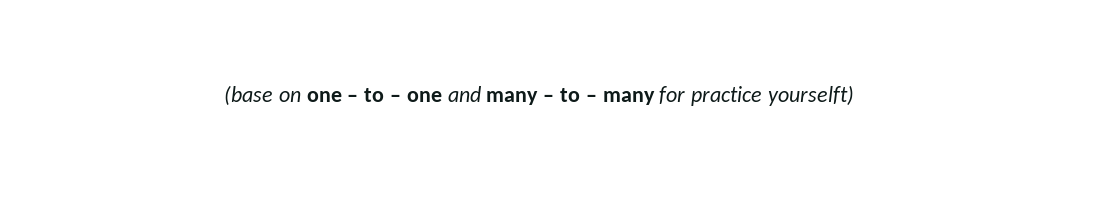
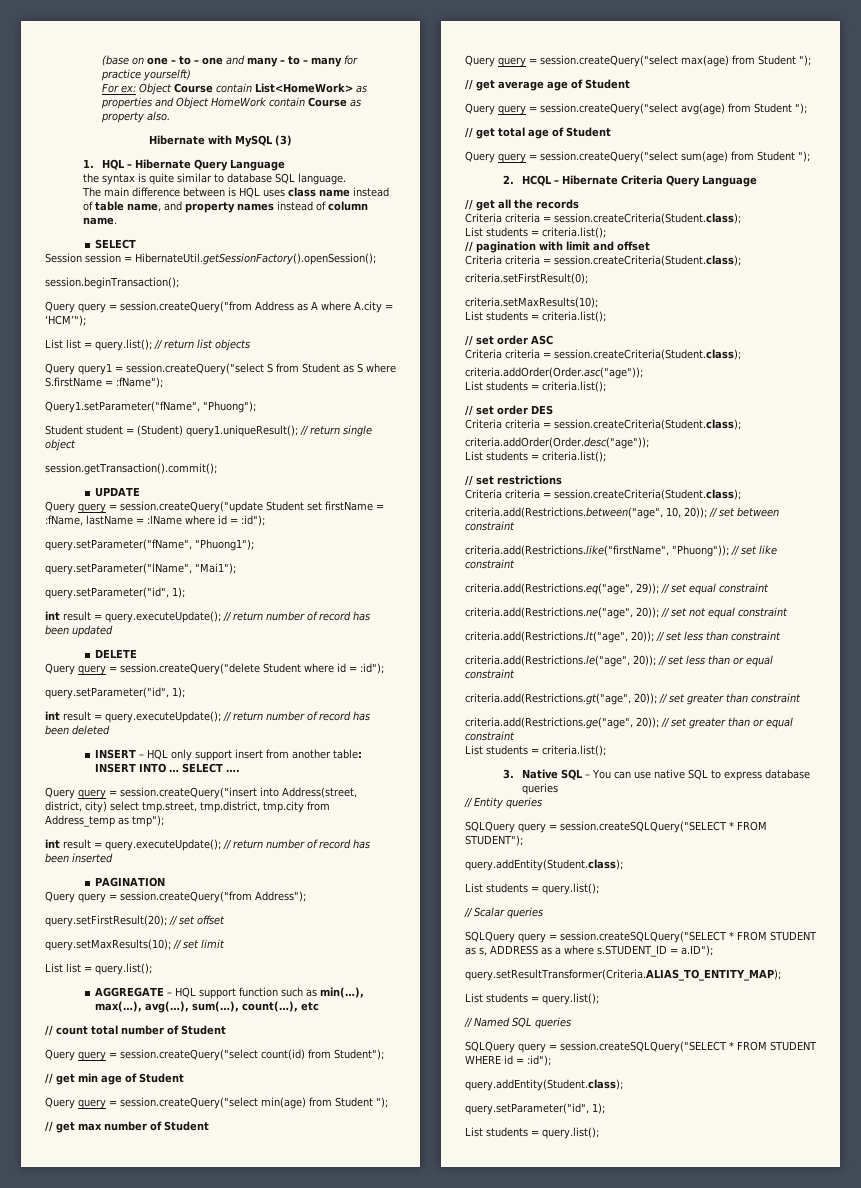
+ For ex: Object Course contain List<HomeWork> as properties and Object HomeWork contain Course as property also.
+ Hibernate with MySQL (3)
+ 1. HQL – Hibernate Query Language
+ the syntax is quite similar to database SQL language.
+ The main difference between is HQL uses class name instead of table name, and property names instead of column name.
+ SELECT
+ Session session = HibernateUtil.getSessionFactory().openSession();
+ session.beginTransaction();
+ Query query = session.createQuery("from Address as A where A.city = ‘HCM’");
+ List list = query.list(); // return list objects
+ Query query1 = session.createQuery("select S from Student as S where S.firstName = :fName");
+ Query1.setParameter("fName", "Phuong");
+ Student student = (Student) query1.uniqueResult(); // return single object
+ session.getTransaction().commit();
+ UPDATE
+ Query query = session.createQuery("update Student set firstName = :fName, lastName = :lName where id = :id");
+ query.setParameter("fName", "Phuong1");
+ query.setParameter("lName", "Mai1");
+ query.setParameter("id", 1);
+ int result = query.executeUpdate(); // return number of record has been updated
+ DELETE
+ Query query = session.createQuery("delete Student where id = :id");
+ query.setParameter("id", 1);
+ int result = query.executeUpdate(); // return number of record has been deleted
+ INSERT – HQL only support insert from another table: INSERT INTO … SELECT ….
+ Query query = session.createQuery("insert into Address(street, district, city) select tmp.street, tmp.district, tmp.city from Address_temp as tmp");
+ int result = query.executeUpdate(); // return number of record has been inserted
+ PAGINATION
+ Query query = session.createQuery("from Address");
+ query.setFirstResult(20); // set offset
+ query.setMaxResults(10); // set limit
+ List list = query.list();
+ AGGREGATE – HQL support function such as min(…), max(…), avg(…), sum(…), count(…), etc
+ // count total number of Student
+ Query query = session.createQuery("select count(id) from Student");
+ // get min age of Student
+ Query query = session.createQuery("select min(age) from Student ");
+ // get max number of Student
+ Query query = session.createQuery("select max(age) from Student ");
+ // get average age of Student
+ Query query = session.createQuery("select avg(age) from Student ");
+ // get total age of Student
+ Query query = session.createQuery("select sum(age) from Student ");
+ 2. HCQL – Hibernate Criteria Query Language
+ // get all the records
+ Criteria criteria = session.createCriteria(Student.class);
+ List students = criteria.list();
+ // pagination with limit and offset
+ Criteria criteria = session.createCriteria(Student.class);
+ criteria.setFirstResult(0);
+ criteria.setMaxResults(10);
+ List students = criteria.list();
+ // set order ASC
+ Criteria criteria = session.createCriteria(Student.class);
+ criteria.addOrder(Order.asc("age"));
+ List students = criteria.list();
+ // set order DES
+ Criteria criteria = session.createCriteria(Student.class);
+ criteria.addOrder(Order.desc("age"));
+ List students = criteria.list();
+ // set restrictions
+ Criteria criteria = session.createCriteria(Student.class);
+ criteria.add(Restrictions.between("age", 10, 20)); // set between constraint
+ criteria.add(Restrictions.like("firstName", "Phuong")); // set like constraint
+ criteria.add(Restrictions.eq("age", 29)); // set equal constraint
+ criteria.add(Restrictions.ne("age", 20)); // set not equal constraint
+ criteria.add(Restrictions.lt("age", 20)); // set less than constraint
+ criteria.add(Restrictions.le("age", 20)); // set less than or equal constraint
+ criteria.add(Restrictions.gt("age", 20)); // set greater than constraint
+ criteria.add(Restrictions.ge("age", 20)); // set greater than or equal constraint
+ List students = criteria.list();
+ 3. Native SQL – You can use native SQL to express database queries
+ // Entity queries
+ SQLQuery query = session.createSQLQuery("SELECT * FROM STUDENT");
+ query.addEntity(Student.class);
+ List students = query.list();
+ // Scalar queries
+ SQLQuery query = session.createSQLQuery("SELECT * FROM STUDENT as s, ADDRESS as a where s.STUDENT_ID = a.ID");
+ query.setResultTransformer(Criteria.ALIAS_TO_ENTITY_MAP);
+ List students = query.list();
+ // Named SQL queries
+ SQLQuery query = session.createSQLQuery("SELECT * FROM STUDENT WHERE id = :id");
+ query.addEntity(Student.class);
+ query.setParameter("id", 1);
+ List students = query.list();

